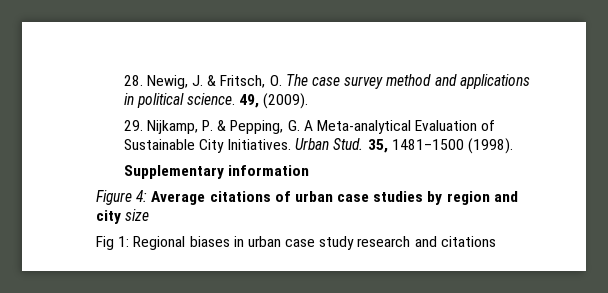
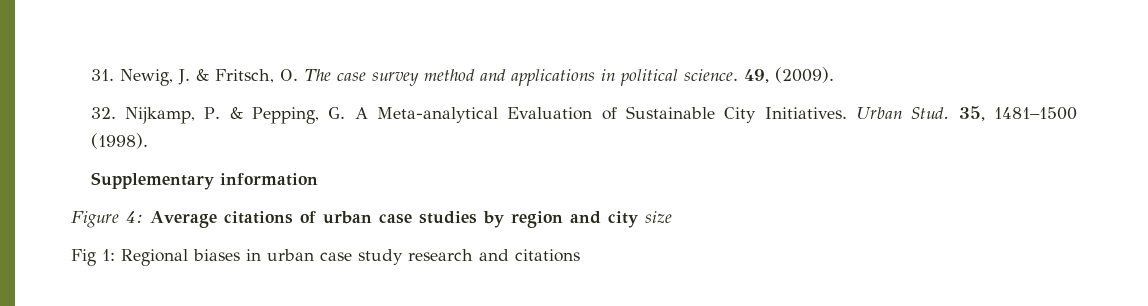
- 28. Newig, J. & Fritsch, O. The case survey method and applications in political science.
+ 31. Newig, J. & Fritsch, O. The case survey method and applications in political science.
- 29. Nijkamp, P. & Pepping, G. A Meta-analytical Evaluation of Sustainable City Initiatives.
+ 32. Nijkamp, P. & Pepping, G. A Meta-analytical Evaluation of Sustainable City Initiatives.

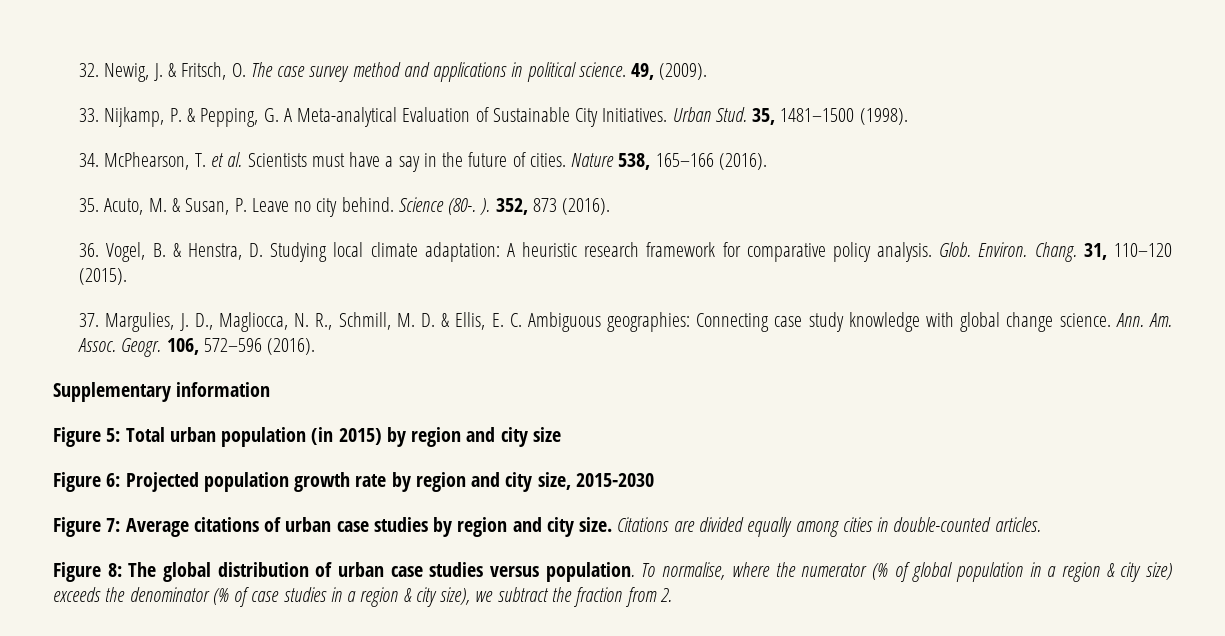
- 31. Newig, J. & Fritsch, O. The case survey method and applications in political science.
+ 32. Newig, J. & Fritsch, O. The case survey method and applications in political science.
- 32. Nijkamp, P. & Pepping, G. A Meta-analytical Evaluation of Sustainable City Initiatives.
+ 33. Nijkamp, P. & Pepping, G. A Meta-analytical Evaluation of Sustainable City Initiatives.
+ 34. McPhearson, T. et al. Scientists must have a say in the future of cities. Nature 538, 165–166 (2016).
+ 35. Acuto, M. & Susan, P. Leave no city behind. Science (80-. ). 352, 873 (2016).
+ 36. Vogel, B. & Henstra, D. Studying local climate adaptation: A heuristic research framework for comparative policy analysis. Glob. Environ. Chang. 31, 110–120 (2015).
+ 37. Margulies, J. D., Magliocca, N. R., Schmill, M. D. & Ellis, E. C. Ambiguous geographies: Connecting case study knowledge with global change science. Ann. Am. Assoc. Geogr. 106, 572–596 (2016).
  Supplementary information
- Figure 4: Average citations of urban case studies by region and city size
- Fig 1: Regional biases in urban case study research and citations
+ Figure 5: Total urban population (in 2015) by region and city size
+ Figure 6: Projected population growth rate by region and city size, 2015-2030
+ Figure 7: Average citations of urban case studies by region and city size. Citations are divided equally among cities in double-counted articles.
+ Figure 8: The global distribution of urban case studies versus population. To normalise, where the numerator (% of global population in a region & city size) exceeds the denominator (% of case studies in a region & city size), we subtract the fraction from 2.

